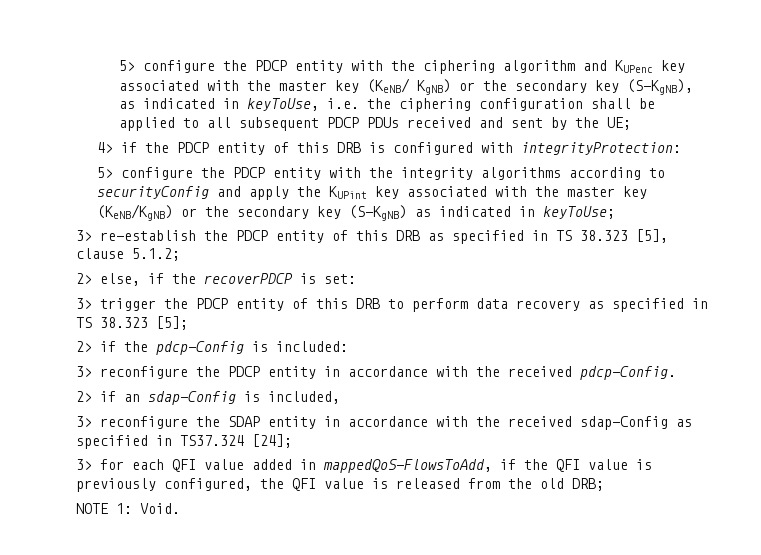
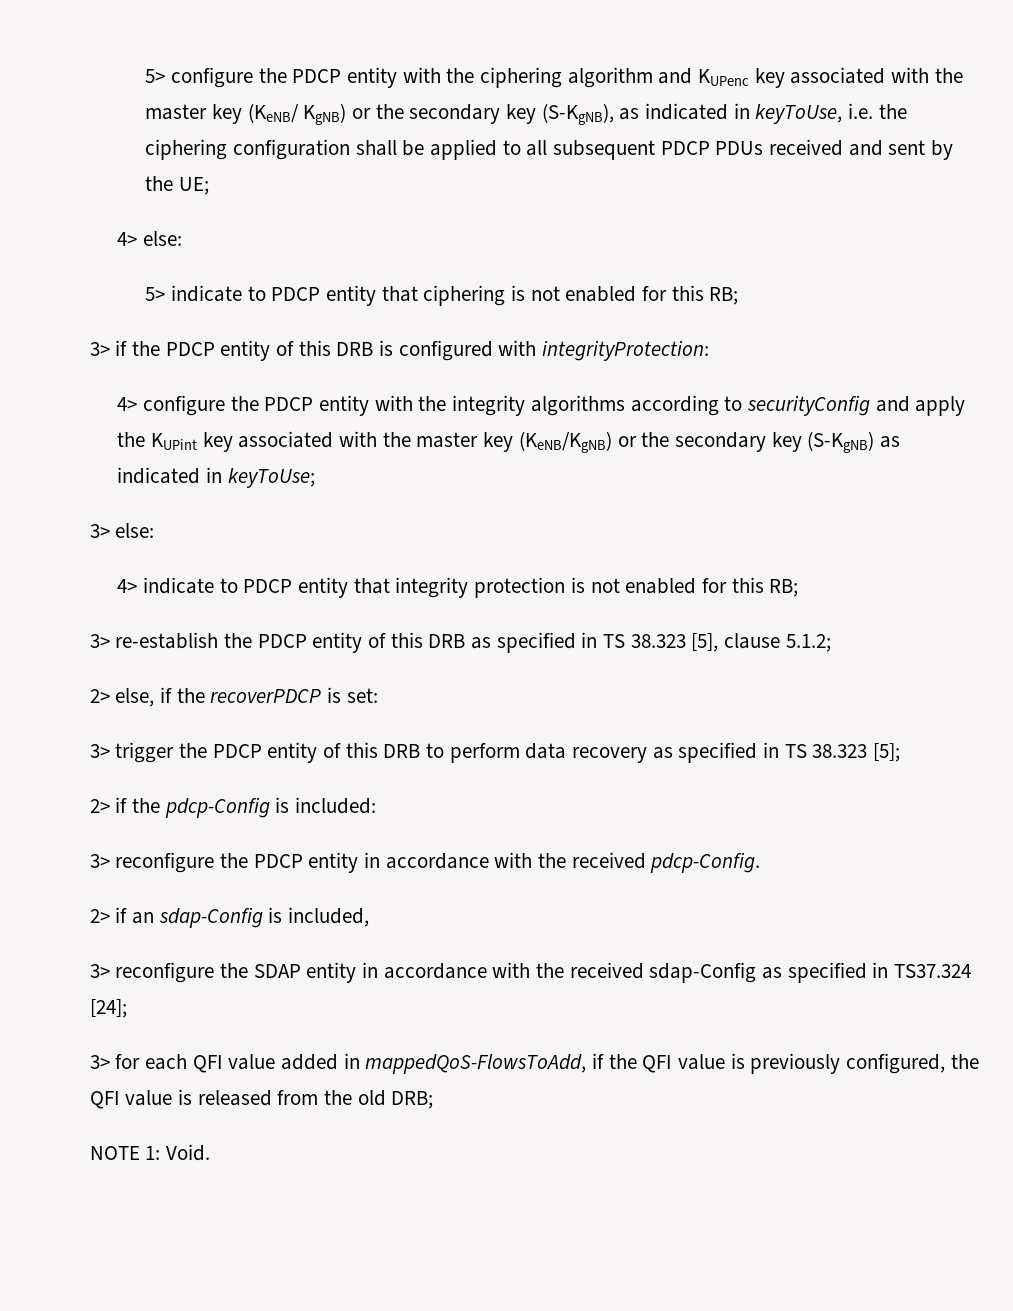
- 4> if the PDCP entity of this DRB is configured with integrityProtection:
+ 4> else:
+ 5> indicate to PDCP entity that ciphering is not enabled for this RB;
+ 3> if the PDCP entity of this DRB is configured with integrityProtection:
- 5> configure the PDCP entity with the integrity algorithms according to securityConfig and apply the KUPint key associated with the master key (KeNB/KgNB) or the secondary key (S-KgNB) as indicated in keyToUse;
+ 4> configure the PDCP entity with the integrity algorithms according to securityConfig and apply the KUPint key associated with the master key (KeNB/KgNB) or the secondary key (S-KgNB) as indicated in keyToUse;
+ 3> else:
+ 4> indicate to PDCP entity that integrity protection is not enabled for this RB;

